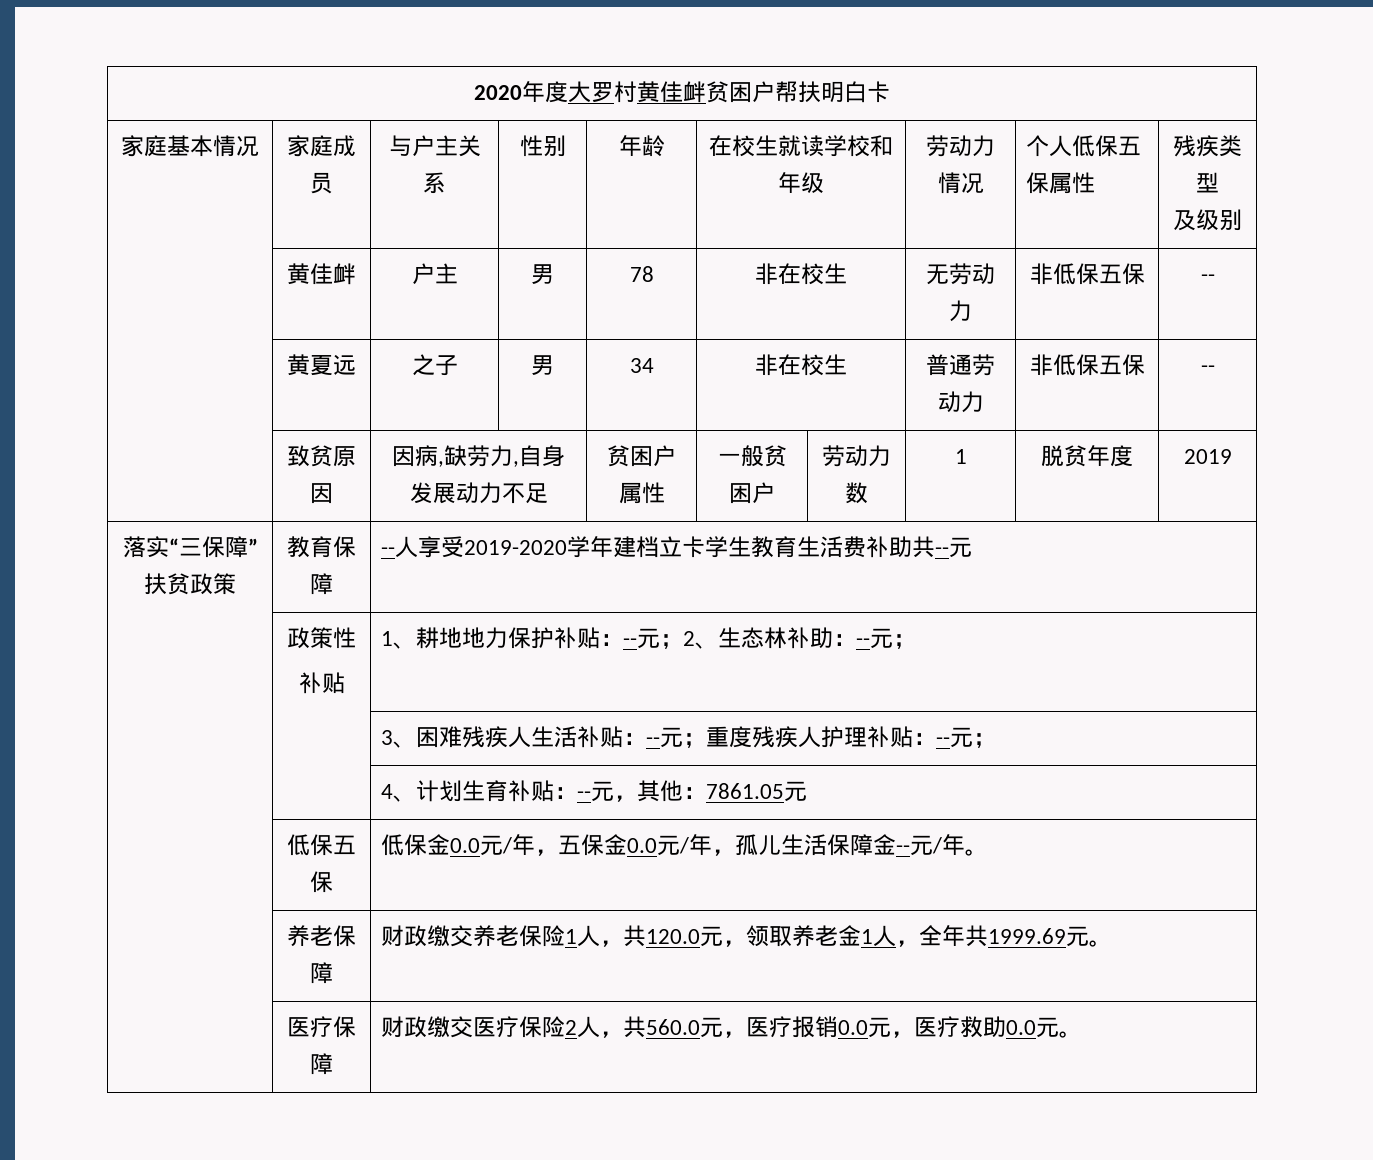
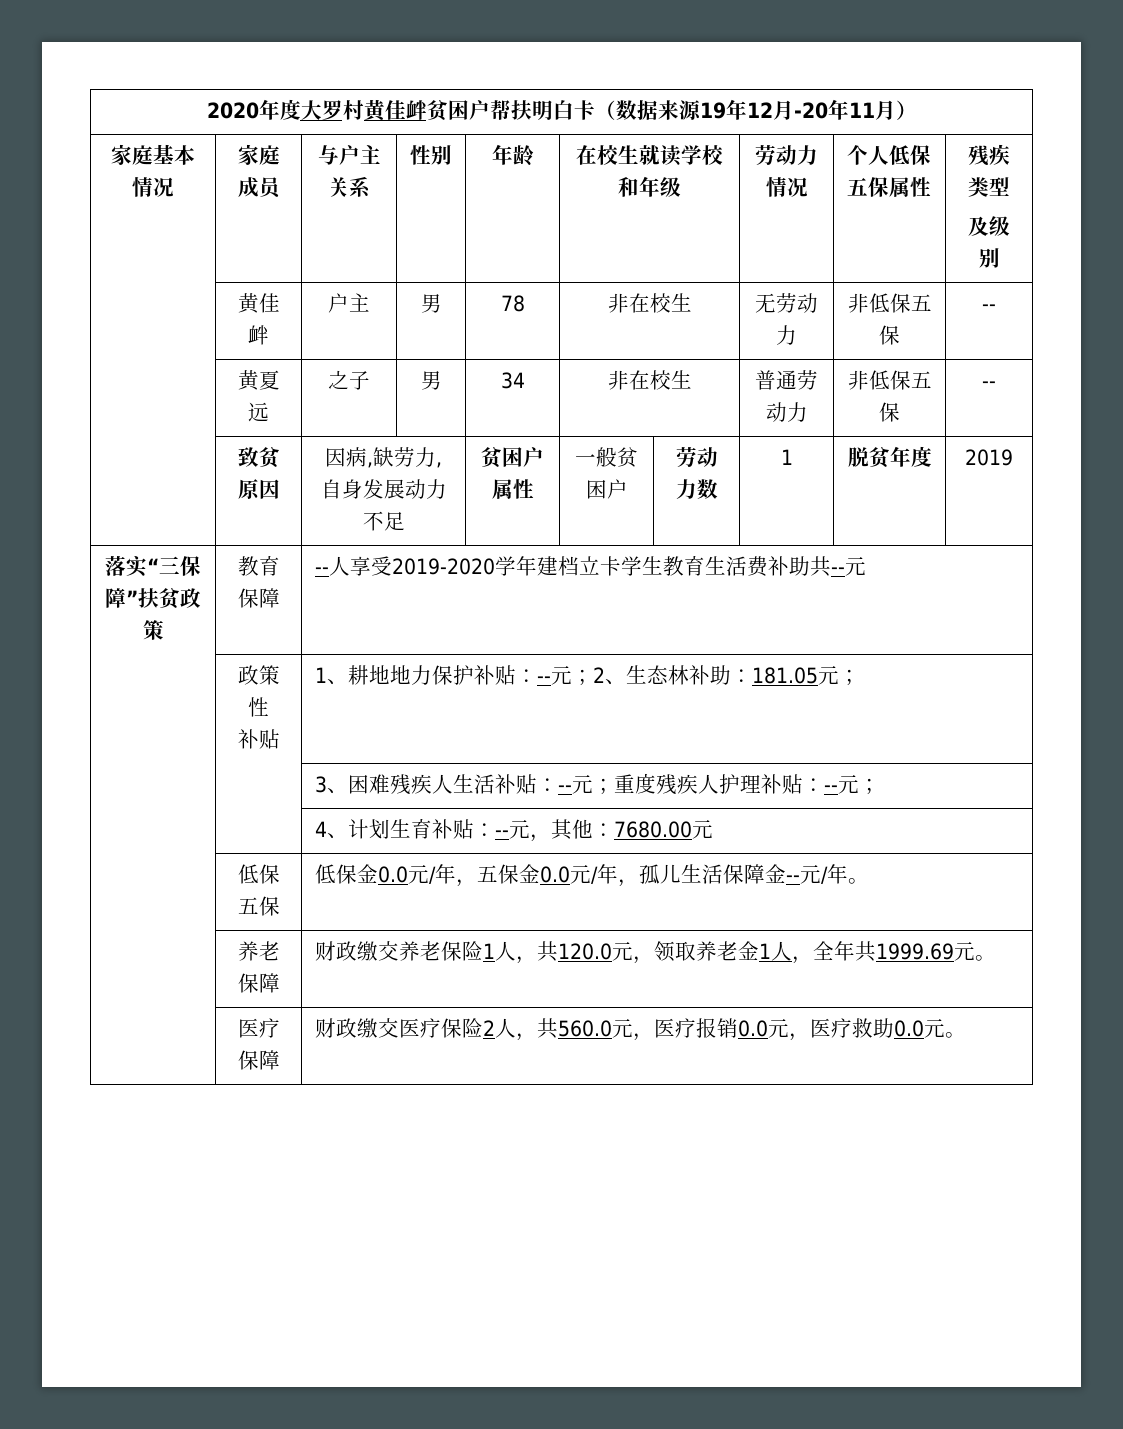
- 2020年度大罗村黄佳衅贫困户帮扶明白卡
+ 2020年度大罗村黄佳衅贫困户帮扶明白卡（数据来源19年12月-20年11月）
  | 政策性
- 补贴 | 1、耕地地力保护补贴：--元；2、生态林补助：--元；
+ 补贴 | 1、耕地地力保护补贴：--元；2、生态林补助：181.05元；
- | | 4、计划生育补贴：--元，其他：7861.05元
+ | | 4、计划生育补贴：--元，其他：7680.00元

